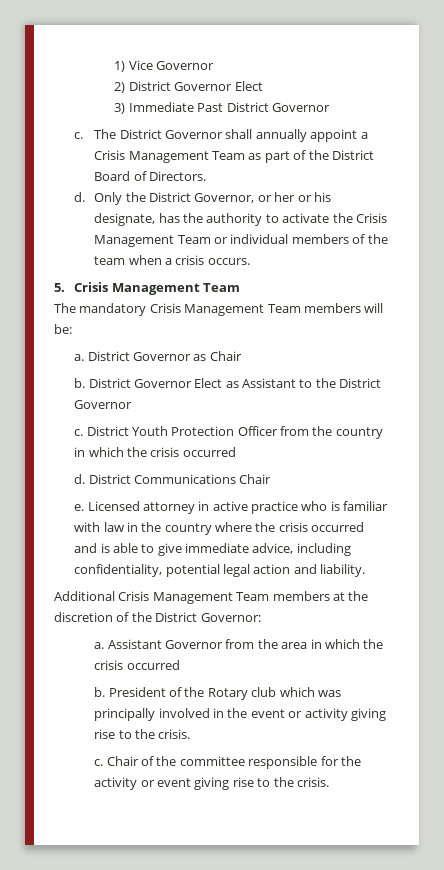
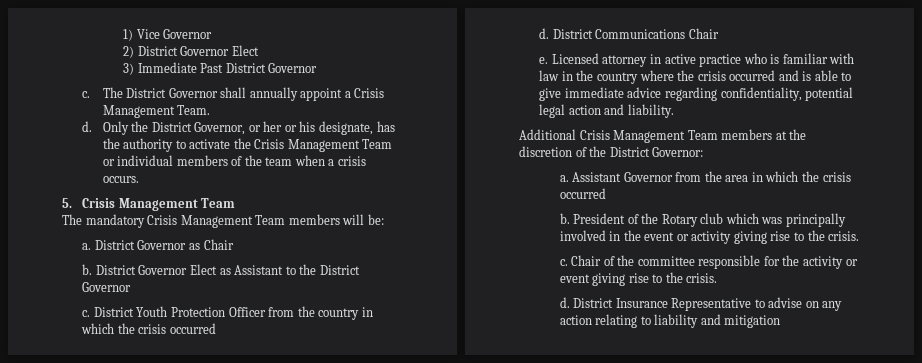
- The District Governor shall annually appoint a Crisis Management Team as part of the District Board of Directors.
+ The District Governor shall annually appoint a Crisis Management Team.
- Licensed attorney in active practice who is familiar with law in the country where the crisis occurred and is able to give immediate advice, including confidentiality, potential legal action and liability.
+ Licensed attorney in active practice who is familiar with law in the country where the crisis occurred and is able to give immediate advice regarding confidentiality, potential legal action and liability.
+ d. District Insurance Representative to advise on any action relating to liability and mitigation

